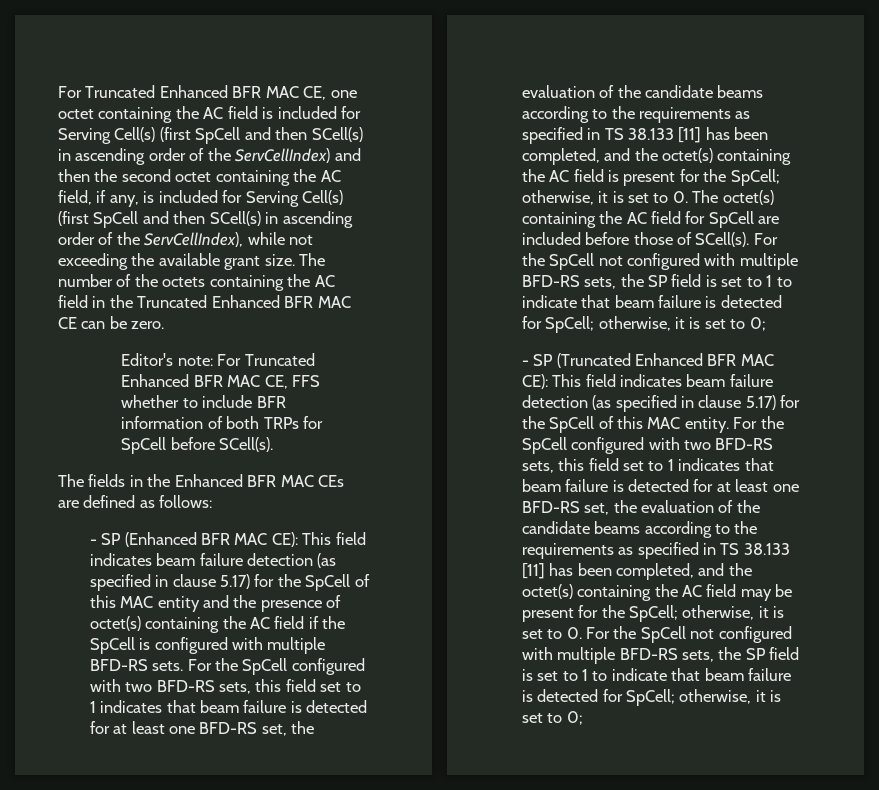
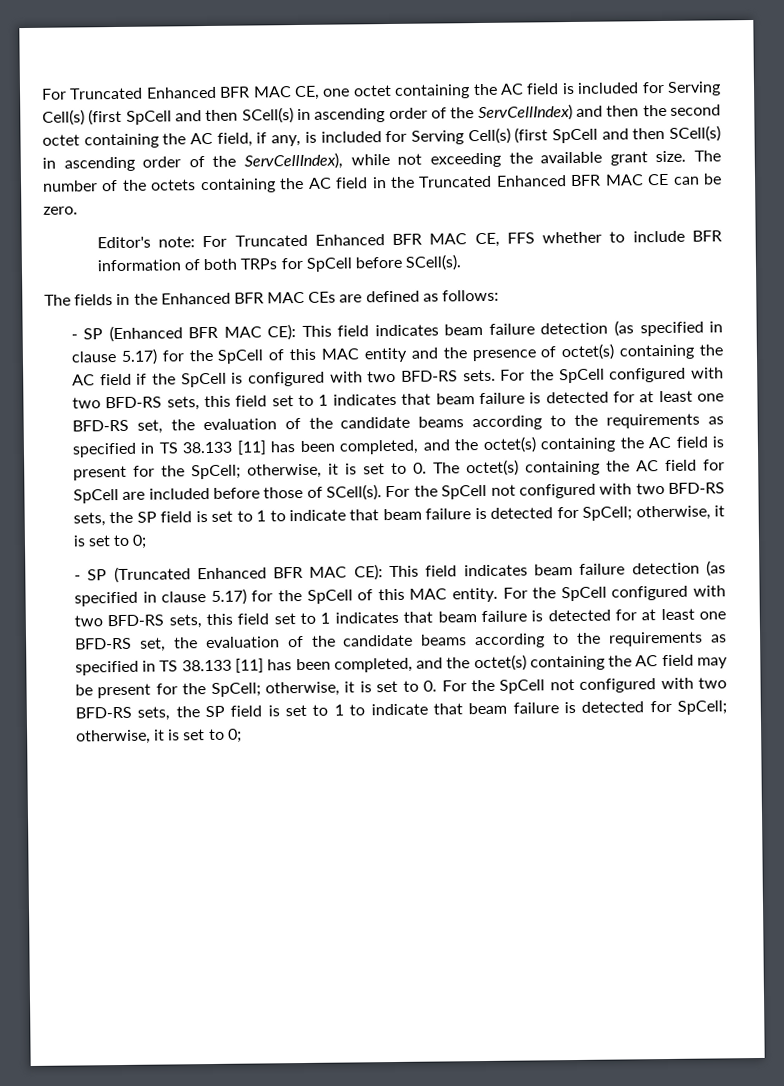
- - SP (Enhanced BFR MAC CE): This field indicates beam failure detection (as specified in clause 5.17) for the SpCell of this MAC entity and the presence of octet(s) containing the AC field if the SpCell is configured with multiple BFD-RS sets.
+ - SP (Enhanced BFR MAC CE): This field indicates beam failure detection (as specified in clause 5.17) for the SpCell of this MAC entity and the presence of octet(s) containing the AC field if the SpCell is configured with two BFD-RS sets.
- otherwise, it is set to 0. The octet(s) containing the AC field for SpCell are included before those of SCell(s). For the SpCell not configured with multiple BFD-RS sets, the SP field is set to 1 to indicate that beam failure is detected for SpCell;
+ otherwise, it is set to 0. The octet(s) containing the AC field for SpCell are included before those of SCell(s). For the SpCell not configured with two BFD-RS sets, the SP field is set to 1 to indicate that beam failure is detected for SpCell;
- otherwise, it is set to 0. For the SpCell not configured with multiple BFD-RS sets, the SP field is set to 1 to indicate that beam failure is detected for SpCell;
+ otherwise, it is set to 0. For the SpCell not configured with two BFD-RS sets, the SP field is set to 1 to indicate that beam failure is detected for SpCell;

